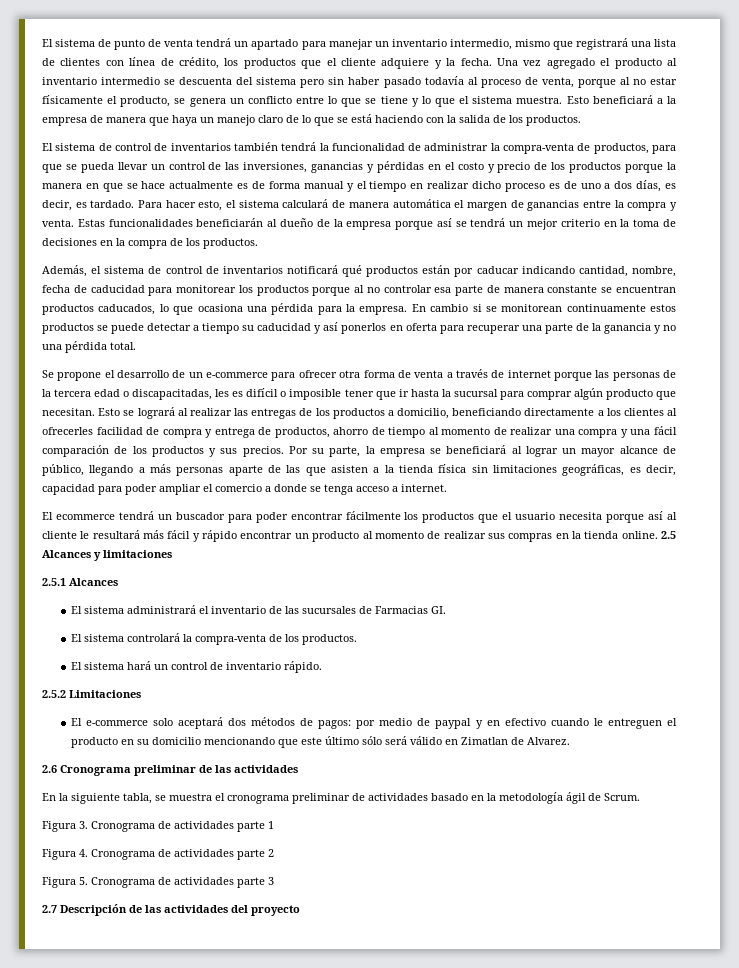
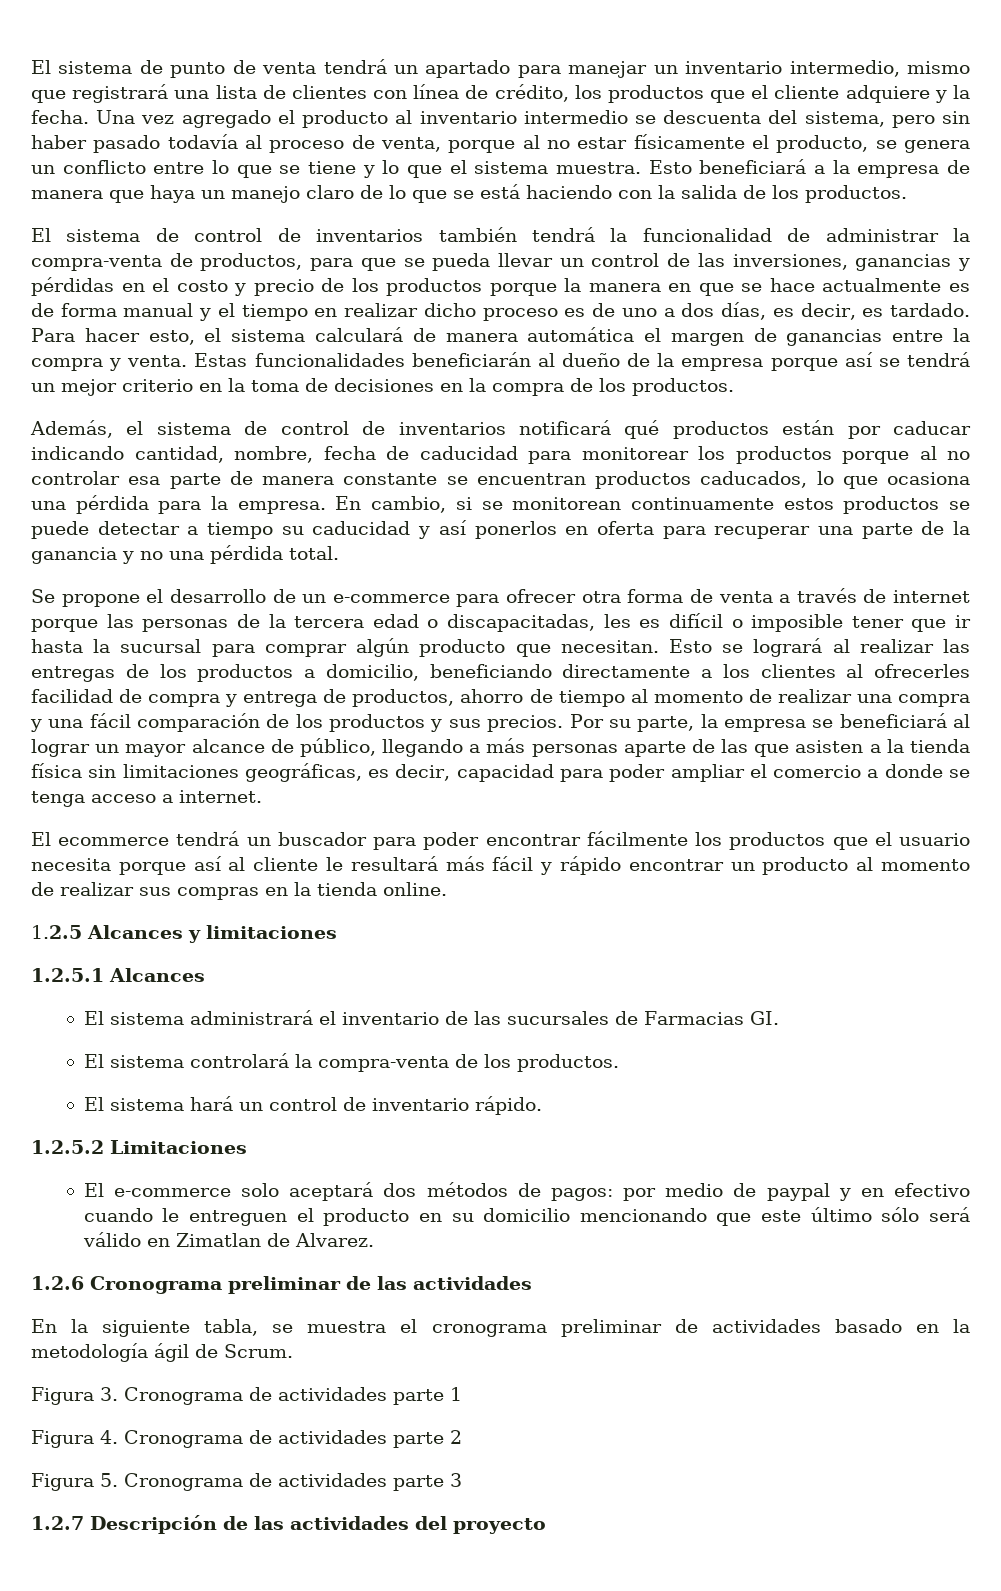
- Una vez agregado el producto al inventario intermedio se descuenta del sistema pero sin haber pasado todavía al proceso de venta, porque al no estar físicamente el producto, se genera un conflicto entre lo que se tiene y lo que el sistema muestra.
+ Una vez agregado el producto al inventario intermedio se descuenta del sistema, pero sin haber pasado todavía al proceso de venta, porque al no estar físicamente el producto, se genera un conflicto entre lo que se tiene y lo que el sistema muestra.
- En cambio si se monitorean continuamente estos productos se puede detectar a tiempo su caducidad y así ponerlos en oferta para recuperar una parte de la ganancia y no una pérdida total.
+ En cambio, si se monitorean continuamente estos productos se puede detectar a tiempo su caducidad y así ponerlos en oferta para recuperar una parte de la ganancia y no una pérdida total.
- El ecommerce tendrá un buscador para poder encontrar fácilmente los productos que el usuario necesita porque así al cliente le resultará más fácil y rápido encontrar un producto al momento de realizar sus compras en la tienda online. 2.5 Alcances y limitaciones
+ El ecommerce tendrá un buscador para poder encontrar fácilmente los productos que el usuario necesita porque así al cliente le resultará más fácil y rápido encontrar un producto al momento de realizar sus compras en la tienda online.
+ 1.2.5 Alcances y limitaciones
- 2.5.1 Alcances
+ 1.2.5.1 Alcances
- 2.5.2 Limitaciones
+ 1.2.5.2 Limitaciones
- 2.6 Cronograma preliminar de las actividades
+ 1.2.6 Cronograma preliminar de las actividades
- 2.7 Descripción de las actividades del proyecto
+ 1.2.7 Descripción de las actividades del proyecto

